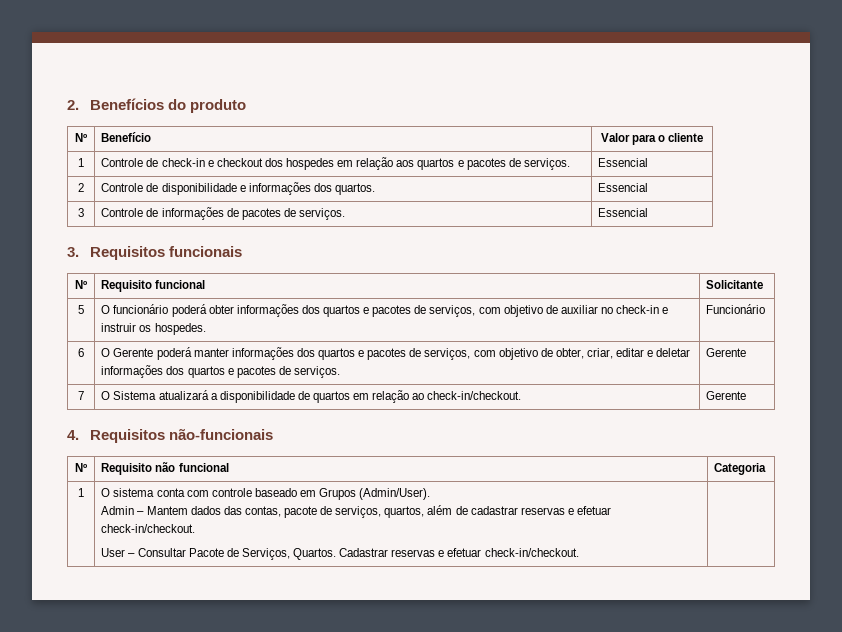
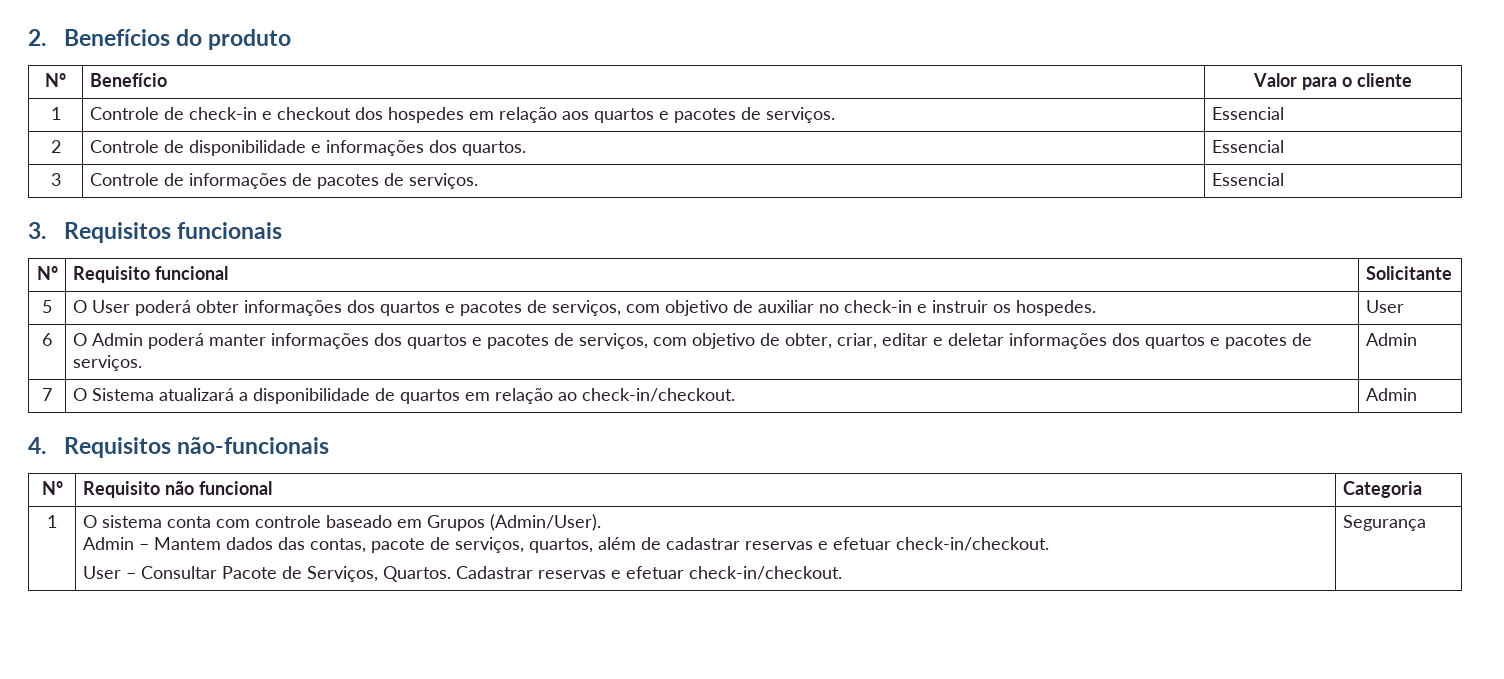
- 5 | O funcionário poderá obter informações dos quartos e pacotes de serviços, com objetivo de auxiliar no check-in e instruir os hospedes. | Funcionário
+ 5 | O User poderá obter informações dos quartos e pacotes de serviços, com objetivo de auxiliar no check-in e instruir os hospedes. | User
- 6 | O Gerente poderá manter informações dos quartos e pacotes de serviços, com objetivo de obter, criar, editar e deletar informações dos quartos e pacotes de serviços. | Gerente
+ 6 | O Admin poderá manter informações dos quartos e pacotes de serviços, com objetivo de obter, criar, editar e deletar informações dos quartos e pacotes de serviços. | Admin
- 7 | O Sistema atualizará a disponibilidade de quartos em relação ao check-in/checkout. | Gerente
+ 7 | O Sistema atualizará a disponibilidade de quartos em relação ao check-in/checkout. | Admin
  1 | O sistema conta com controle baseado em Grupos (Admin/User).
  Admin – Mantem dados das contas, pacote de serviços, quartos, além de cadastrar reservas e efetuar check-in/checkout.
- User – Consultar Pacote de Serviços, Quartos. Cadastrar reservas e efetuar check-in/checkout. |
+ User – Consultar Pacote de Serviços, Quartos. Cadastrar reservas e efetuar check-in/checkout. | Segurança

